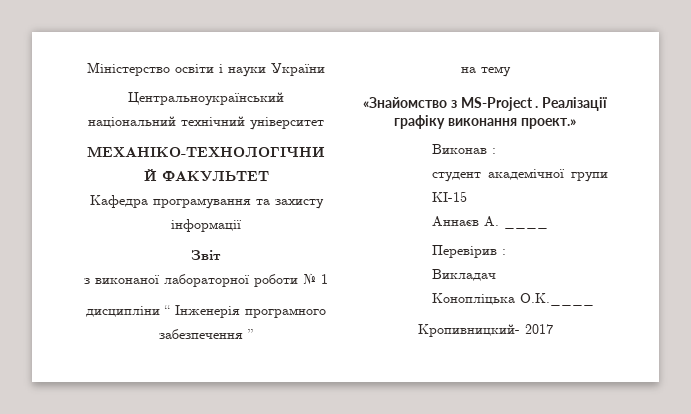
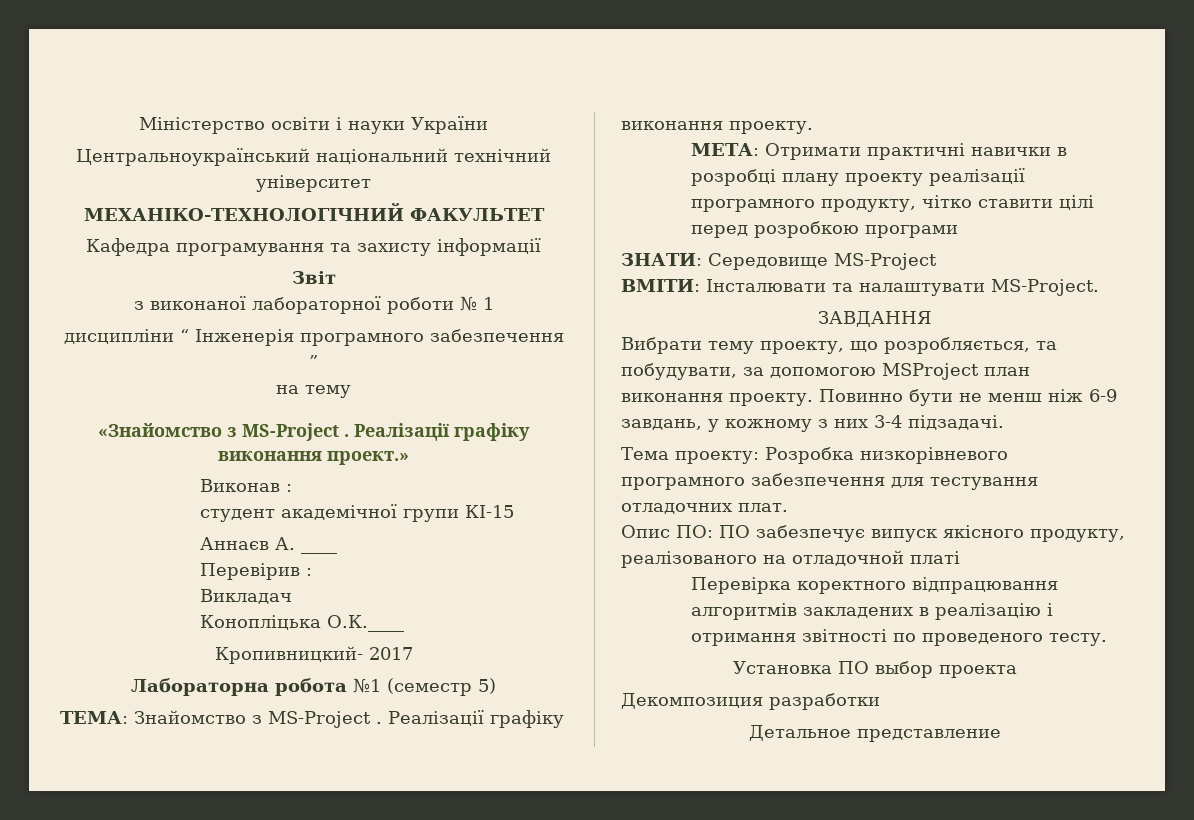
+ Лабораторна робота №1 (семестр 5)
+ ТЕМА: Знайомство з MS-Project . Реалізації графіку виконання проекту.
+ МЕТА: Отримати практичні навички в розробці плану проекту реалізації програмного продукту, чітко ставити цілі перед розробкою програми
+ ЗНАТИ: Середовище MS-Project
+ ВМІТИ: Інсталювати та налаштувати MS-Project.
+ ЗАВДАННЯ
+ Вибрати тему проекту, що розробляється, та побудувати, за допомогою MSProject план виконання проекту. Повинно бути не менш ніж 6-9 завдань, у кожному з них 3-4 підзадачі.
+ Тема проекту: Розробка низкорiвневого програмного забезпечення для тестування отладочних плат.
+ Опис ПО: ПО забезпечує випуск якісного продукту, реалізованого на отладочной платі
+ Перевірка коректного відпрацювання алгоритмів закладених в реалізацію і отримання звітності по проведеного тесту.
+ Установка ПО выбор проекта
+ Декомпозиция разработки
+ Детальное представление

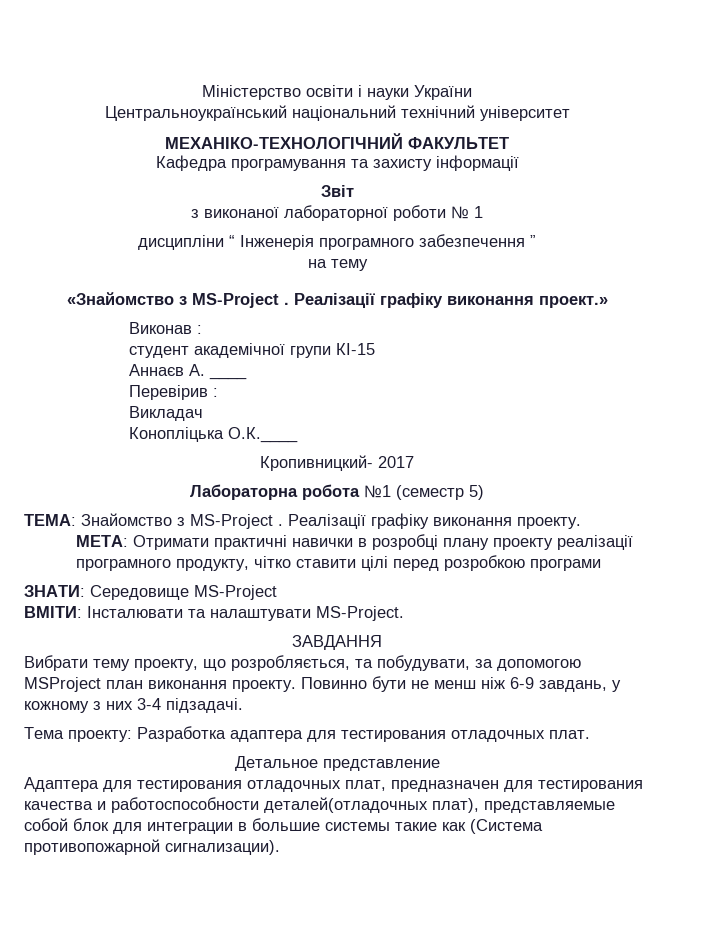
- Тема проекту: Розробка низкорiвневого програмного забезпечення для тестування отладочних плат.
- Опис ПО: ПО забезпечує випуск якісного продукту, реалізованого на отладочной платі
- Перевірка коректного відпрацювання алгоритмів закладених в реалізацію і отримання звітності по проведеного тесту.
- Установка ПО выбор проекта
- Декомпозиция разработки
+ Тема проекту: Разработка адаптера для тестирования отладочных плат.
  Детальное представление
+ Адаптера для тестирования отладочных плат, предназначен для тестирования качества и работоспособности деталей(отладочных плат), представляемые собой блок для интеграции в большие системы такие как (Система противопожарной сигнализации).

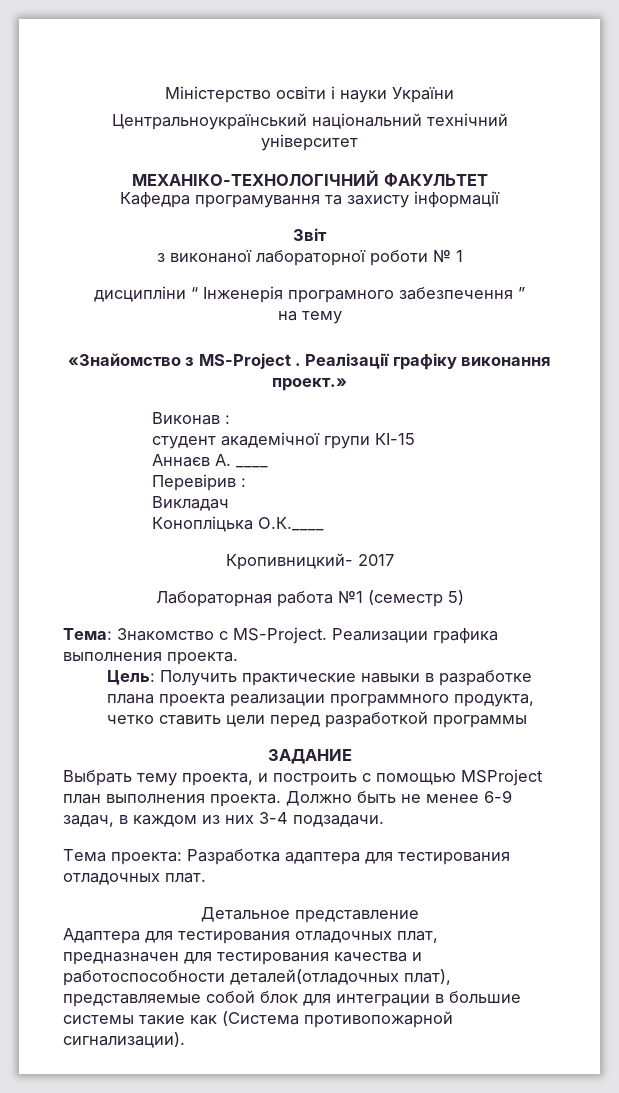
- Лабораторна робота №1 (семестр 5)
+ Лабораторная работа №1 (семестр 5)
- ТЕМА: Знайомство з MS-Project . Реалізації графіку виконання проекту.
- МЕТА: Отримати практичні навички в розробці плану проекту реалізації програмного продукту, чітко ставити цілі перед розробкою програми
- ЗНАТИ: Середовище MS-Project
- ВМІТИ: Інсталювати та налаштувати MS-Project.
- ЗАВДАННЯ
- Вибрати тему проекту, що розробляється, та побудувати, за допомогою MSProject план виконання проекту. Повинно бути не менш ніж 6-9 завдань, у кожному з них 3-4 підзадачі.
+ Тема: Знакомство с MS-Project. Реализации графика выполнения проекта.
+ Цель: Получить практические навыки в разработке плана проекта реализации программного продукта, четко ставить цели перед разработкой программы
+ ЗАДАНИЕ
+ Выбрать тему проекта, и построить с помощью MSProject план выполнения проекта. Должно быть не менее 6-9 задач, в каждом из них 3-4 подзадачи.
- Тема проекту: Разработка адаптера для тестирования отладочных плат.
+ Тема проекта: Разработка адаптера для тестирования отладочных плат.

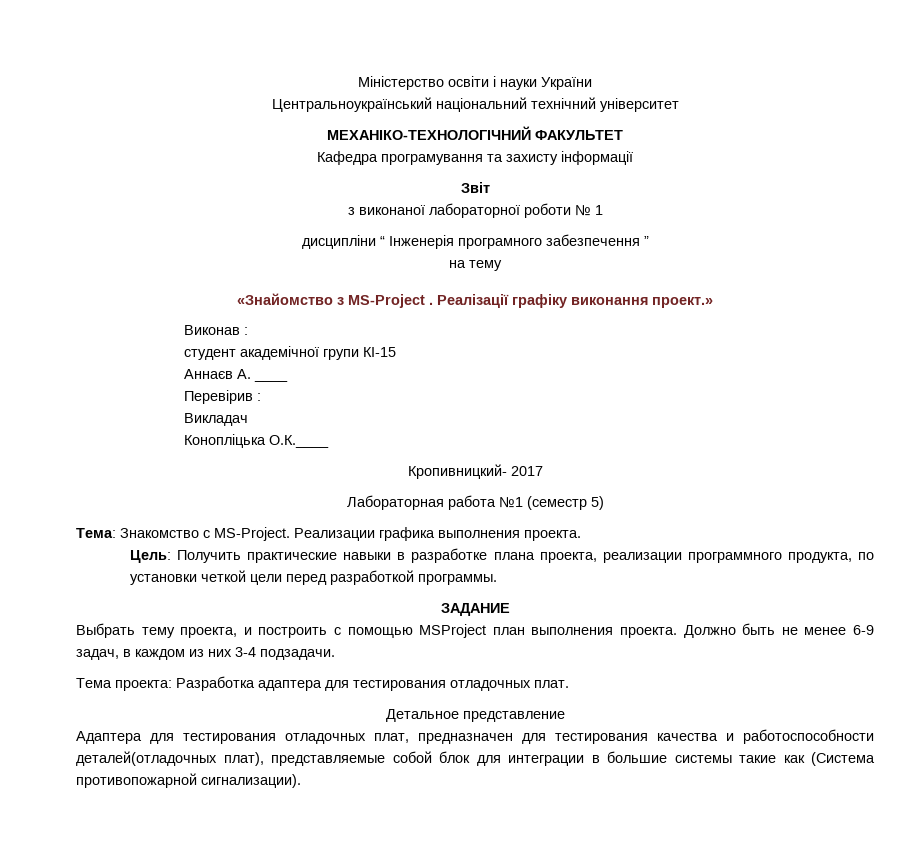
- Цель: Получить практические навыки в разработке плана проекта реализации программного продукта, четко ставить цели перед разработкой программы
+ Цель: Получить практические навыки в разработке плана проекта, реализации программного продукта, по установки четкой цели перед разработкой программы.

